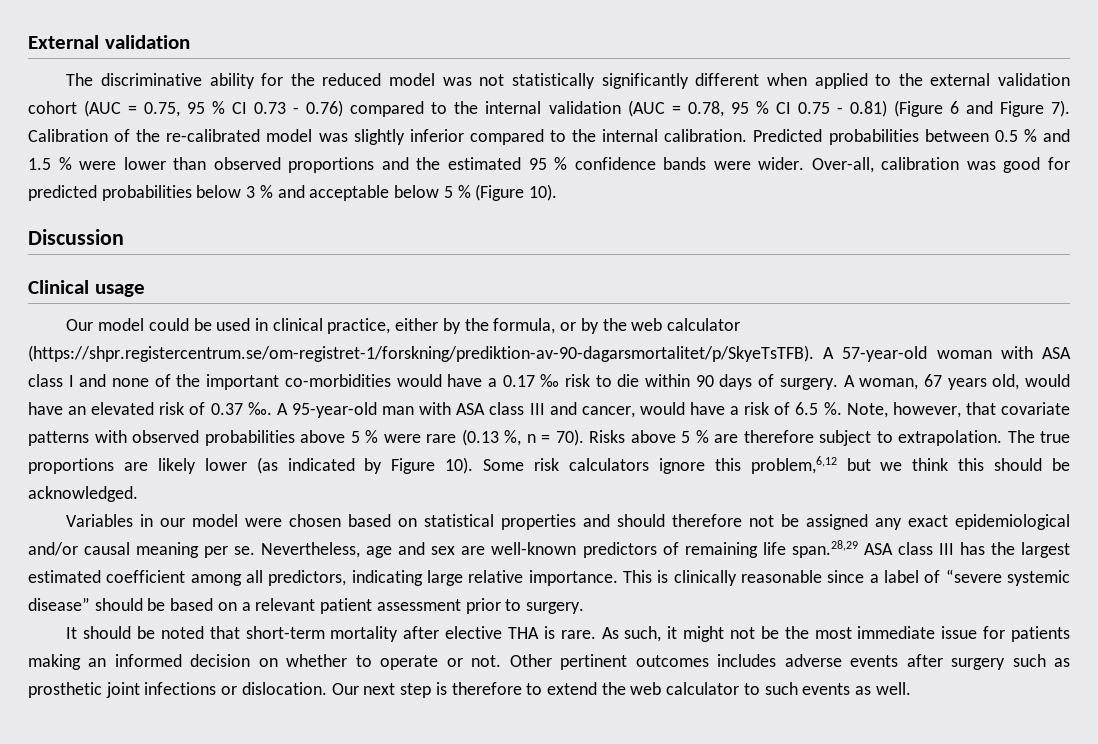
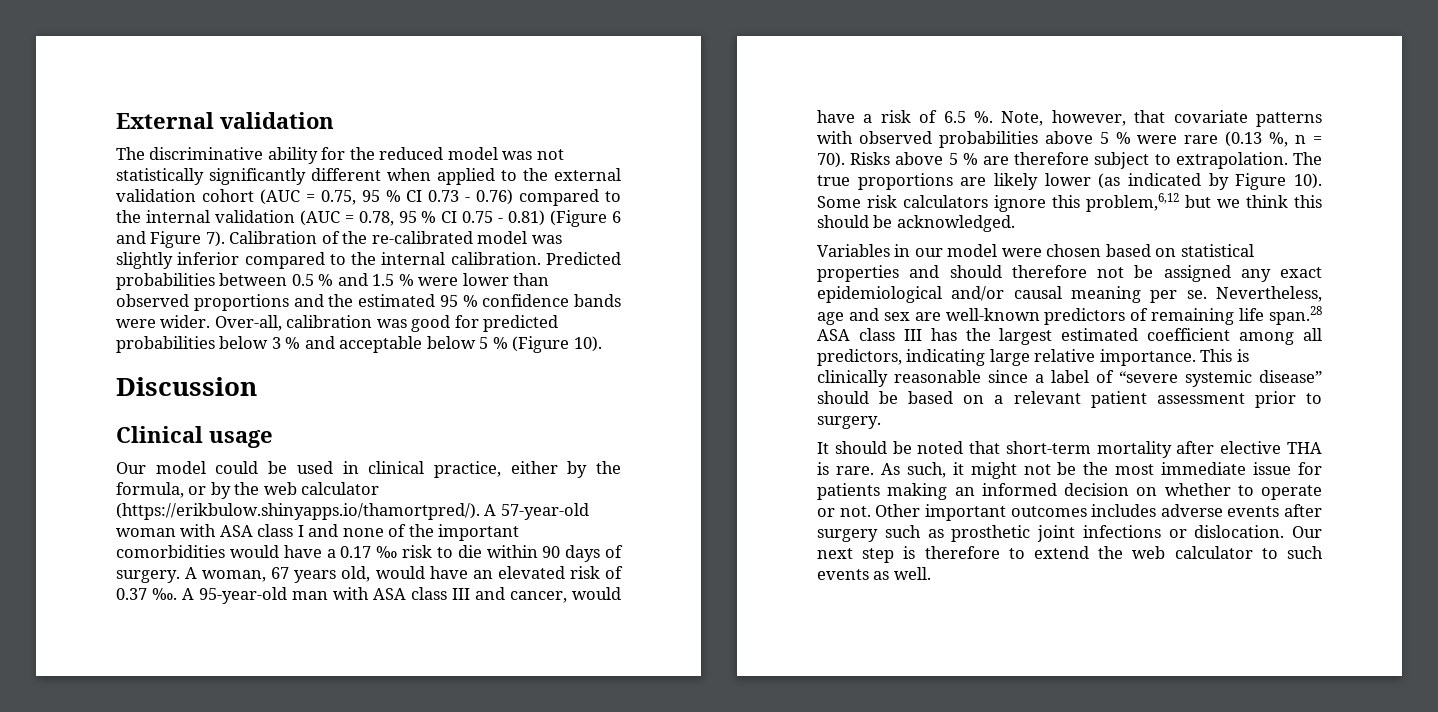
- Our model could be used in clinical practice, either by the formula, or by the web calculator (https://shpr.registercentrum.se/om-registret-1/forskning/prediktion-av-90-dagarsmortalitet/p/SkyeTsTFB). A 57-year-old woman with ASA class I and none of the important co-morbidities would have a 0.17 ‰ risk to die within 90 days of surgery.
+ Our model could be used in clinical practice, either by the formula, or by the web calculator (https://erikbulow.shinyapps.io/thamortpred/). A 57-year-old woman with ASA class I and none of the important comorbidities would have a 0.17 ‰ risk to die within 90 days of surgery.
- Nevertheless, age and sex are well-known predictors of remaining life span.28,29 ASA class III has the largest estimated coefficient among all predictors, indicating large relative importance.
+ Nevertheless, age and sex are well-known predictors of remaining life span.28 ASA class III has the largest estimated coefficient among all predictors, indicating large relative importance.
- Other pertinent outcomes includes adverse events after surgery such as prosthetic joint infections or dislocation.
+ Other important outcomes includes adverse events after surgery such as prosthetic joint infections or dislocation.

